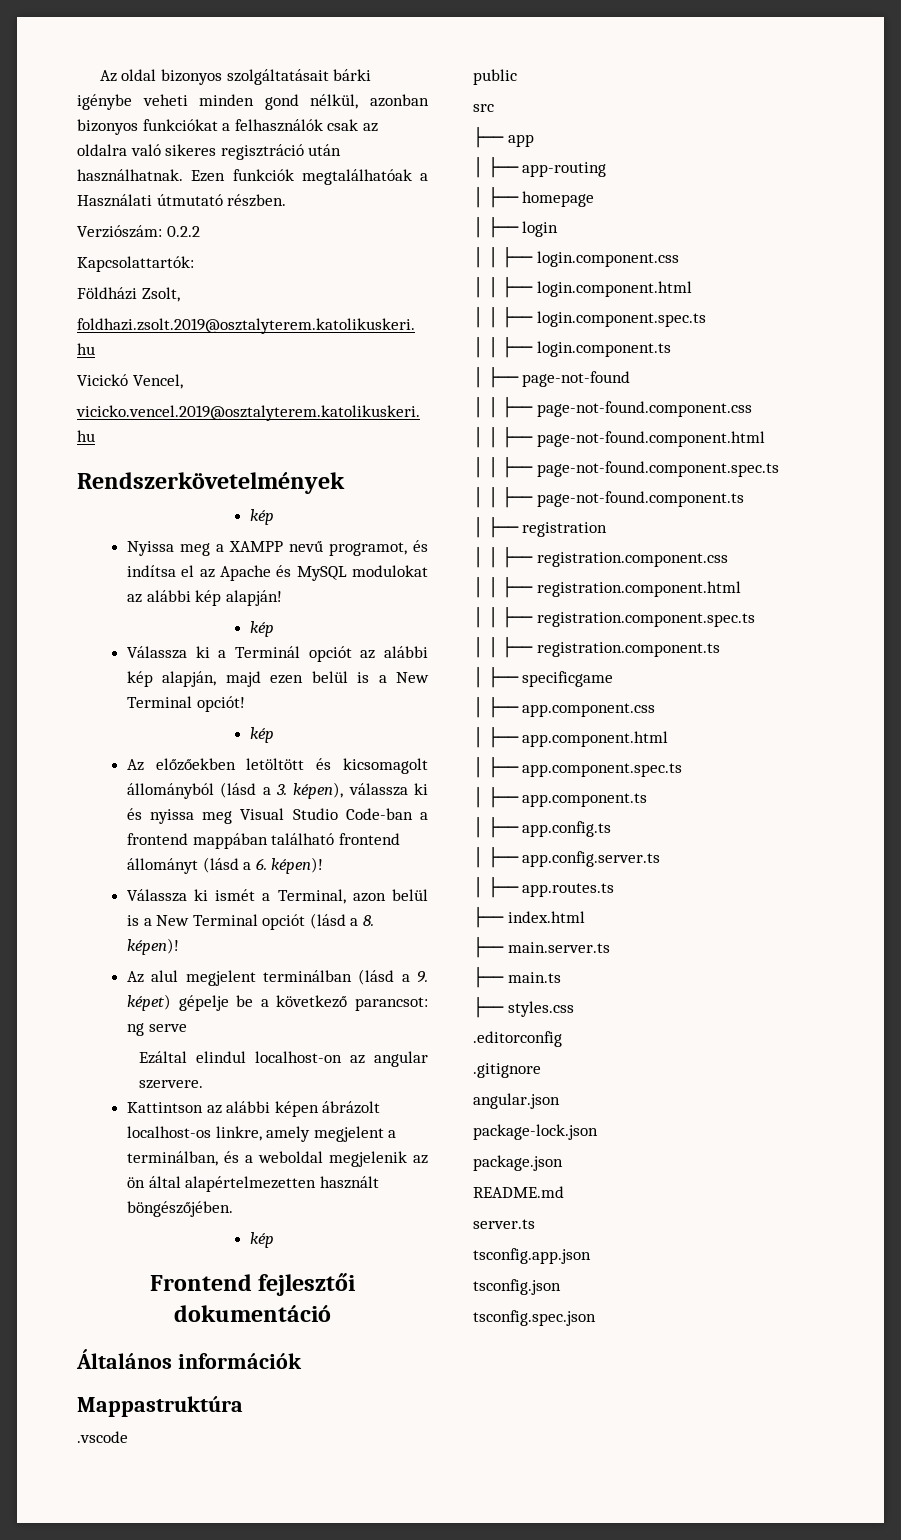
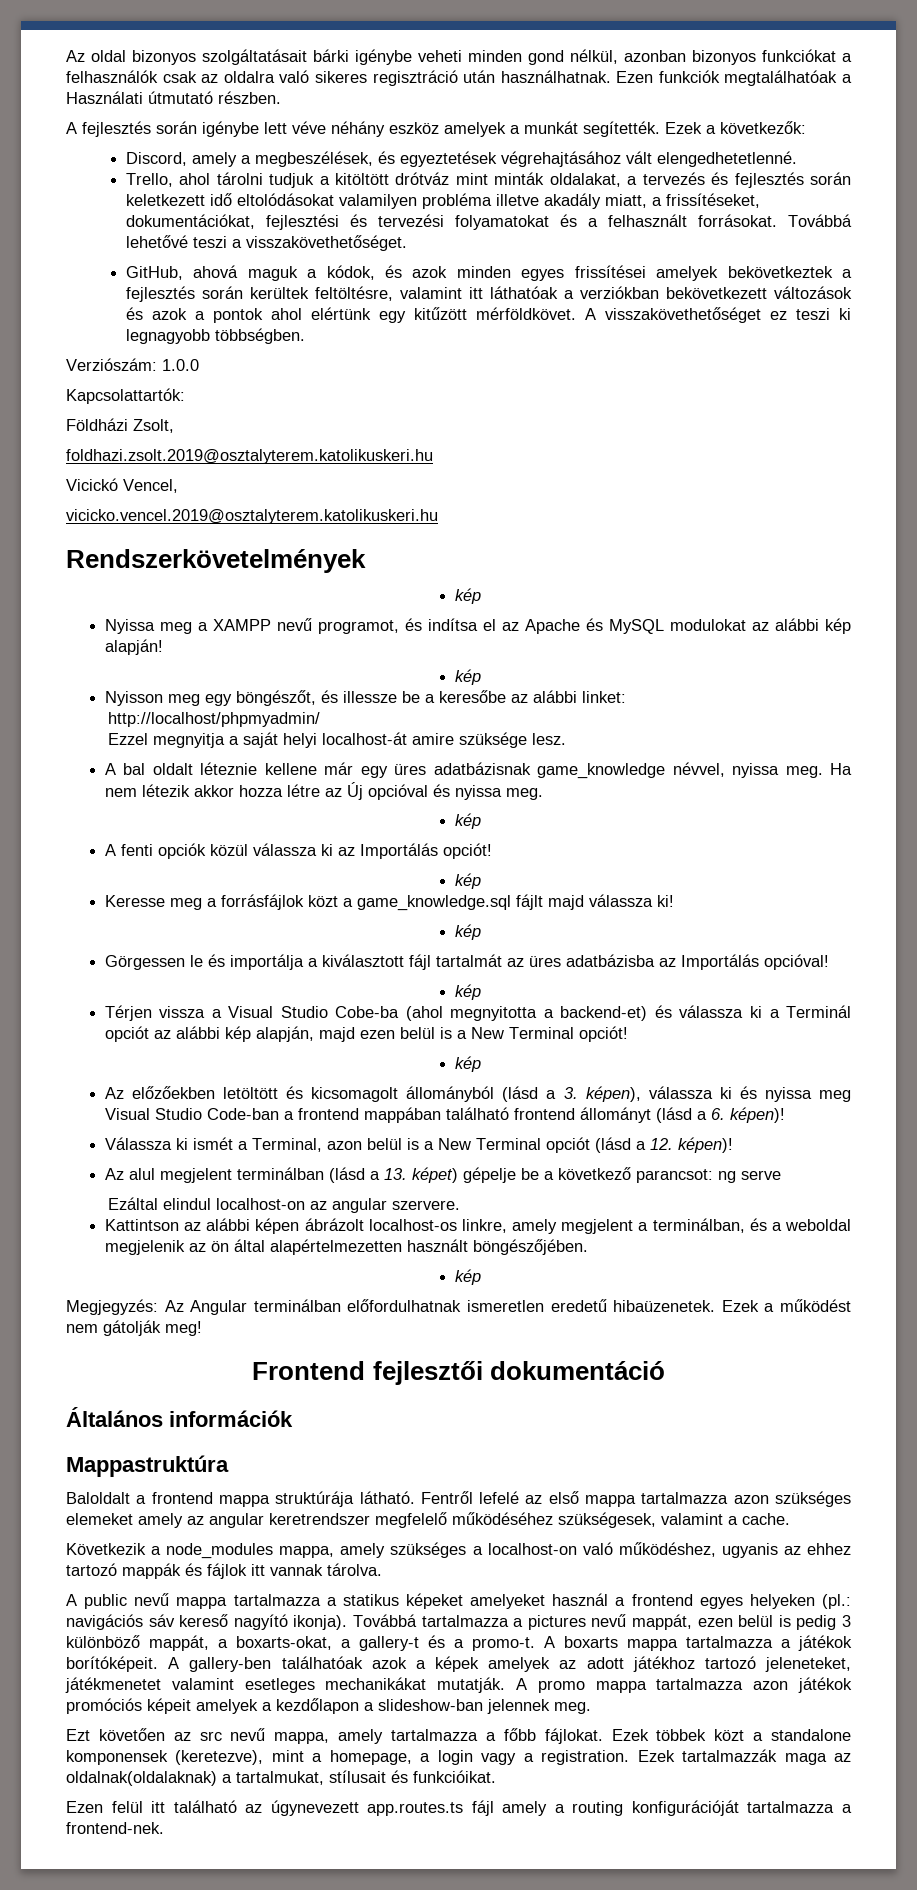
+ A fejlesztés során igénybe lett véve néhány eszköz amelyek a munkát segítették. Ezek a következők:
+ Discord, amely a megbeszélések, és egyeztetések végrehajtásához vált elengedhetetlenné.
+ Trello, ahol tárolni tudjuk a kitöltött drótváz mint minták oldalakat, a tervezés és fejlesztés során keletkezett idő eltolódásokat valamilyen probléma illetve akadály miatt, a frissítéseket, dokumentációkat, fejlesztési és tervezési folyamatokat és a felhasznált forrásokat. Továbbá lehetővé teszi a visszakövethetőséget.
+ GitHub, ahová maguk a kódok, és azok minden egyes frissítései amelyek bekövetkeztek a fejlesztés során kerültek feltöltésre, valamint itt láthatóak a verziókban bekövetkezett változások és azok a pontok ahol elértünk egy kitűzött mérföldkövet. A visszakövethetőséget ez teszi ki legnagyobb többségben.
- Verziószám: 0.2.2
+ Verziószám: 1.0.0
- Válassza ki a Terminál opciót az alábbi kép alapján, majd ezen belül is a New Terminal opciót!
+ Nyisson meg egy böngészőt, és illessze be a keresőbe az alábbi linket:
+ http://localhost/phpmyadmin/
+ Ezzel megnyitja a saját helyi localhost-át amire szüksége lesz.
+ A bal oldalt léteznie kellene már egy üres adatbázisnak game_knowledge névvel, nyissa meg. Ha nem létezik akkor hozza létre az Új opcióval és nyissa meg.
+ kép
+ A fenti opciók közül válassza ki az Importálás opciót!
+ kép
+ Keresse meg a forrásfájlok közt a game_knowledge.sql fájlt majd válassza ki!
+ kép
+ Görgessen le és importálja a kiválasztott fájl tartalmát az üres adatbázisba az Importálás opcióval!
+ kép
+ Térjen vissza a Visual Studio Cobe-ba (ahol megnyitotta a backend-et) és válassza ki a Terminál opciót az alábbi kép alapján, majd ezen belül is a New Terminal opciót!
- Válassza ki ismét a Terminal, azon belül is a New Terminal opciót (lásd a 8. képen)!
+ Válassza ki ismét a Terminal, azon belül is a New Terminal opciót (lásd a 12. képen)!
- Az alul megjelent terminálban (lásd a 9. képet) gépelje be a következő parancsot: ng serve
+ Az alul megjelent terminálban (lásd a 13. képet) gépelje be a következő parancsot: ng serve
+ Megjegyzés: Az Angular terminálban előfordulhatnak ismeretlen eredetű hibaüzenetek. Ezek a működést nem gátolják meg!
- .vscode
- public
- src
- ├── app
- │ ├── app-routing
- │ ├── homepage
- │ ├── login
- │ │ ├── login.component.css
- │ │ ├── login.component.html
- │ │ ├── login.component.spec.ts
- │ │ ├── login.component.ts
- │ ├── page-not-found
- │ │ ├── page-not-found.component.css
- │ │ ├── page-not-found.component.html
- │ │ ├── page-not-found.component.spec.ts
- │ │ ├── page-not-found.component.ts
- │ ├── registration
- │ │ ├── registration.component.css
- │ │ ├── registration.component.html
- │ │ ├── registration.component.spec.ts
- │ │ ├── registration.component.ts
- │ ├── specificgame
- │ ├── app.component.css
- │ ├── app.component.html
- │ ├── app.component.spec.ts
- │ ├── app.component.ts
- │ ├── app.config.ts
- │ ├── app.config.server.ts
- │ ├── app.routes.ts
- ├── index.html
- ├── main.server.ts
- ├── main.ts
- ├── styles.css
- .editorconfig
- .gitignore
- angular.json
- package-lock.json
- package.json
- README.md
- server.ts
- tsconfig.app.json
- tsconfig.json
- tsconfig.spec.json
+ Baloldalt a frontend mappa struktúrája látható. Fentről lefelé az első mappa tartalmazza azon szükséges elemeket amely az angular keretrendszer megfelelő működéséhez szükségesek, valamint a cache.
+ Következik a node_modules mappa, amely szükséges a localhost-on való működéshez, ugyanis az ehhez tartozó mappák és fájlok itt vannak tárolva.
+ A public nevű mappa tartalmazza a statikus képeket amelyeket használ a frontend egyes helyeken (pl.: navigációs sáv kereső nagyító ikonja). Továbbá tartalmazza a pictures nevű mappát, ezen belül is pedig 3 különböző mappát, a boxarts-okat, a gallery-t és a promo-t. A boxarts mappa tartalmazza a játékok borítóképeit. A gallery-ben találhatóak azok a képek amelyek az adott játékhoz tartozó jeleneteket, játékmenetet valamint esetleges mechanikákat mutatják. A promo mappa tartalmazza azon játékok promóciós képeit amelyek a kezdőlapon a slideshow-ban jelennek meg.
+ Ezt követően az src nevű mappa, amely tartalmazza a főbb fájlokat. Ezek többek közt a standalone komponensek (keretezve), mint a homepage, a login vagy a registration. Ezek tartalmazzák maga az oldalnak(oldalaknak) a tartalmukat, stílusait és funkcióikat.
+ Ezen felül itt található az úgynevezett app.routes.ts fájl amely a routing konfigurációját tartalmazza a frontend-nek.

